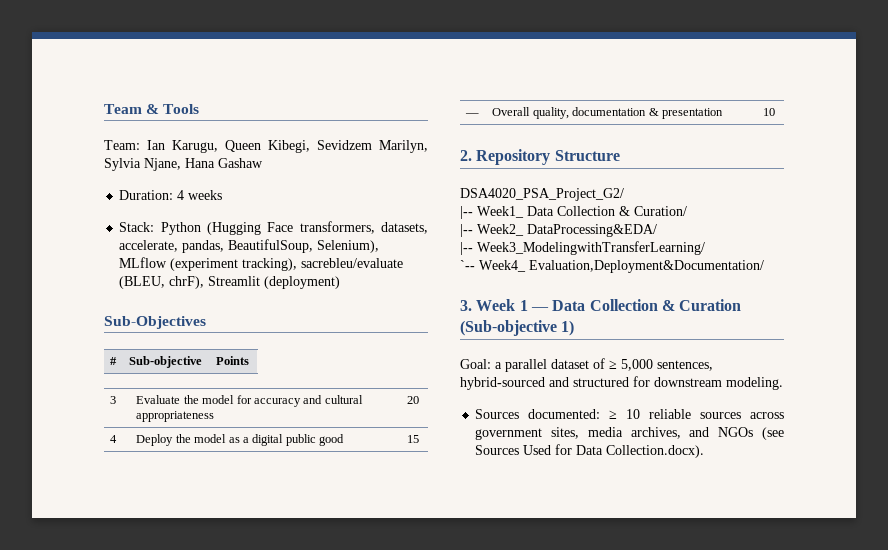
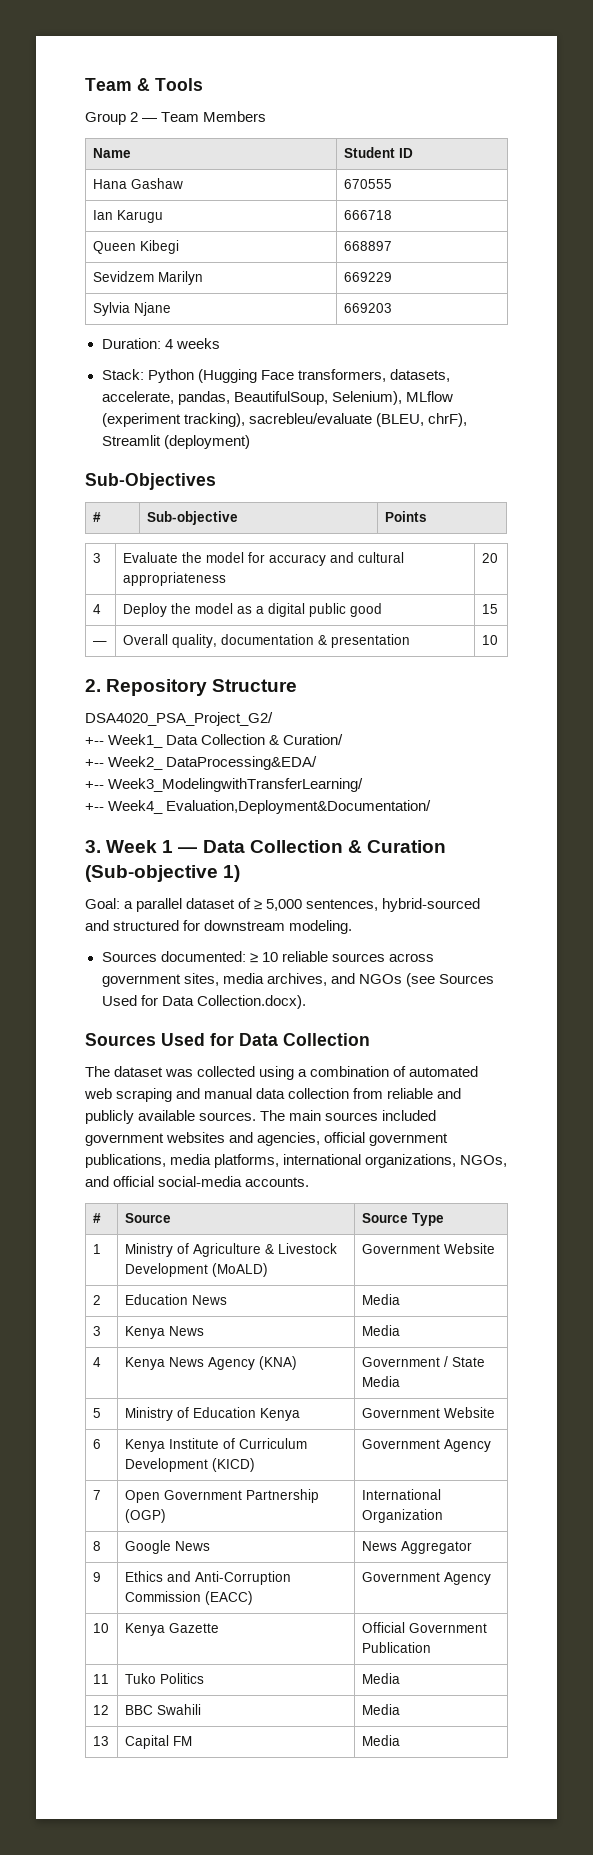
- Team: Ian Karugu, Queen Kibegi, Sevidzem Marilyn, Sylvia Njane, Hana Gashaw
+ Group 2 — Team Members
+ Name | Student ID
+ Hana Gashaw | 670555
+ Ian Karugu | 666718
+ Queen Kibegi | 668897
+ Sevidzem Marilyn | 669229
+ Sylvia Njane | 669203
- |-- Week1_ Data Collection & Curation/
+ +-- Week1_ Data Collection & Curation/
- |-- Week2_ DataProcessing&EDA/
+ +-- Week2_ DataProcessing&EDA/
- |-- Week3_ModelingwithTransferLearning/
+ +-- Week3_ModelingwithTransferLearning/
- `-- Week4_ Evaluation,Deployment&Documentation/
+ +-- Week4_ Evaluation,Deployment&Documentation/
+ Sources Used for Data Collection
+ The dataset was collected using a combination of automated web scraping and manual data collection from reliable and publicly available sources. The main sources included government websites and agencies, official government publications, media platforms, international organizations, NGOs, and official social-media accounts.
+ # | Source | Source Type
+ 1 | Ministry of Agriculture & Livestock Development (MoALD) | Government Website
+ 2 | Education News | Media
+ 3 | Kenya News | Media
+ 4 | Kenya News Agency (KNA) | Government / State Media
+ 5 | Ministry of Education Kenya | Government Website
+ 6 | Kenya Institute of Curriculum Development (KICD) | Government Agency
+ 7 | Open Government Partnership (OGP) | International Organization
+ 8 | Google News | News Aggregator
+ 9 | Ethics and Anti-Corruption Commission (EACC) | Government Agency
+ 10 | Kenya Gazette | Official Government Publication
+ 11 | Tuko Politics | Media
+ 12 | BBC Swahili | Media
+ 13 | Capital FM | Media

